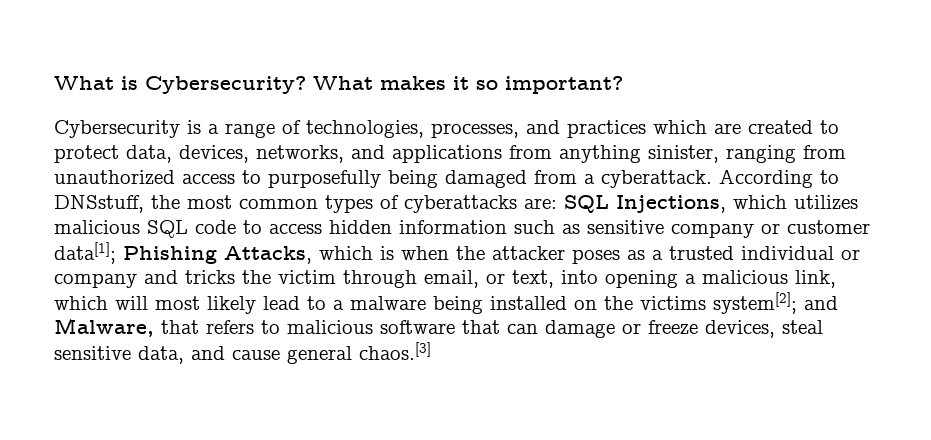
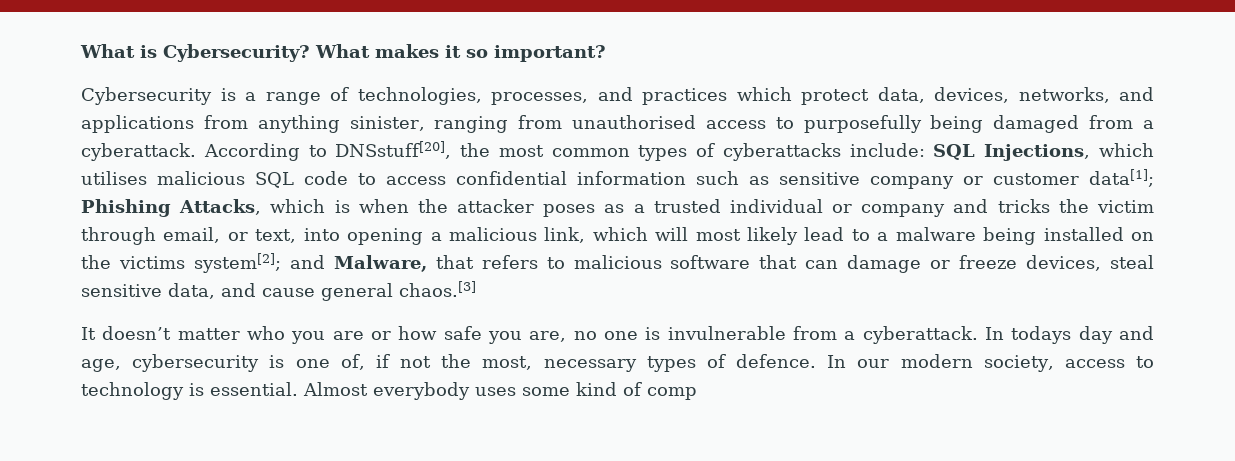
- Cybersecurity is a range of technologies, processes, and practices which are created to protect data, devices, networks, and applications from anything sinister, ranging from unauthorized access to purposefully being damaged from a cyberattack.
+ Cybersecurity is a range of technologies, processes, and practices which protect data, devices, networks, and applications from anything sinister, ranging from unauthorised access to purposefully being damaged from a cyberattack.
- According to DNSstuff, the most common types of cyberattacks are:
+ According to DNSstuff[20], the most common types of cyberattacks include:
- SQL Injections, which utilizes malicious SQL code to access hidden information such as sensitive company or customer data[1];
+ SQL Injections, which utilises malicious SQL code to access confidential information such as sensitive company or customer data[1];
+ It doesn’t matter who you are or how safe you are, no one is invulnerable from a cyberattack. In todays day and age, cybersecurity is one of, if not the most, necessary types of defence. In our modern society, access to technology is essential. Almost everybody uses some kind of comp

